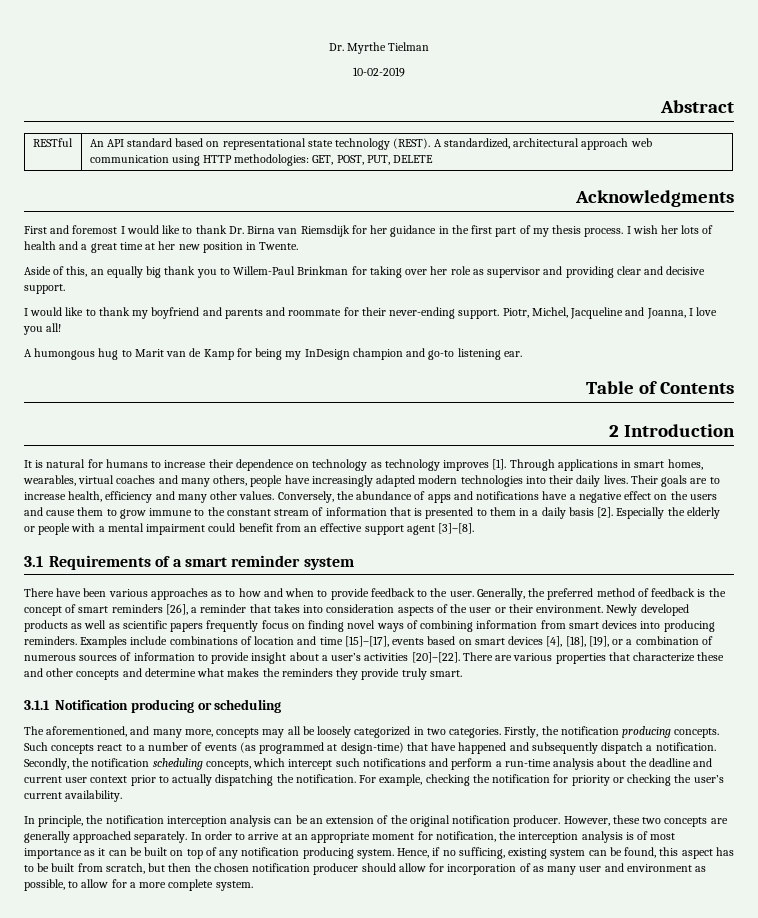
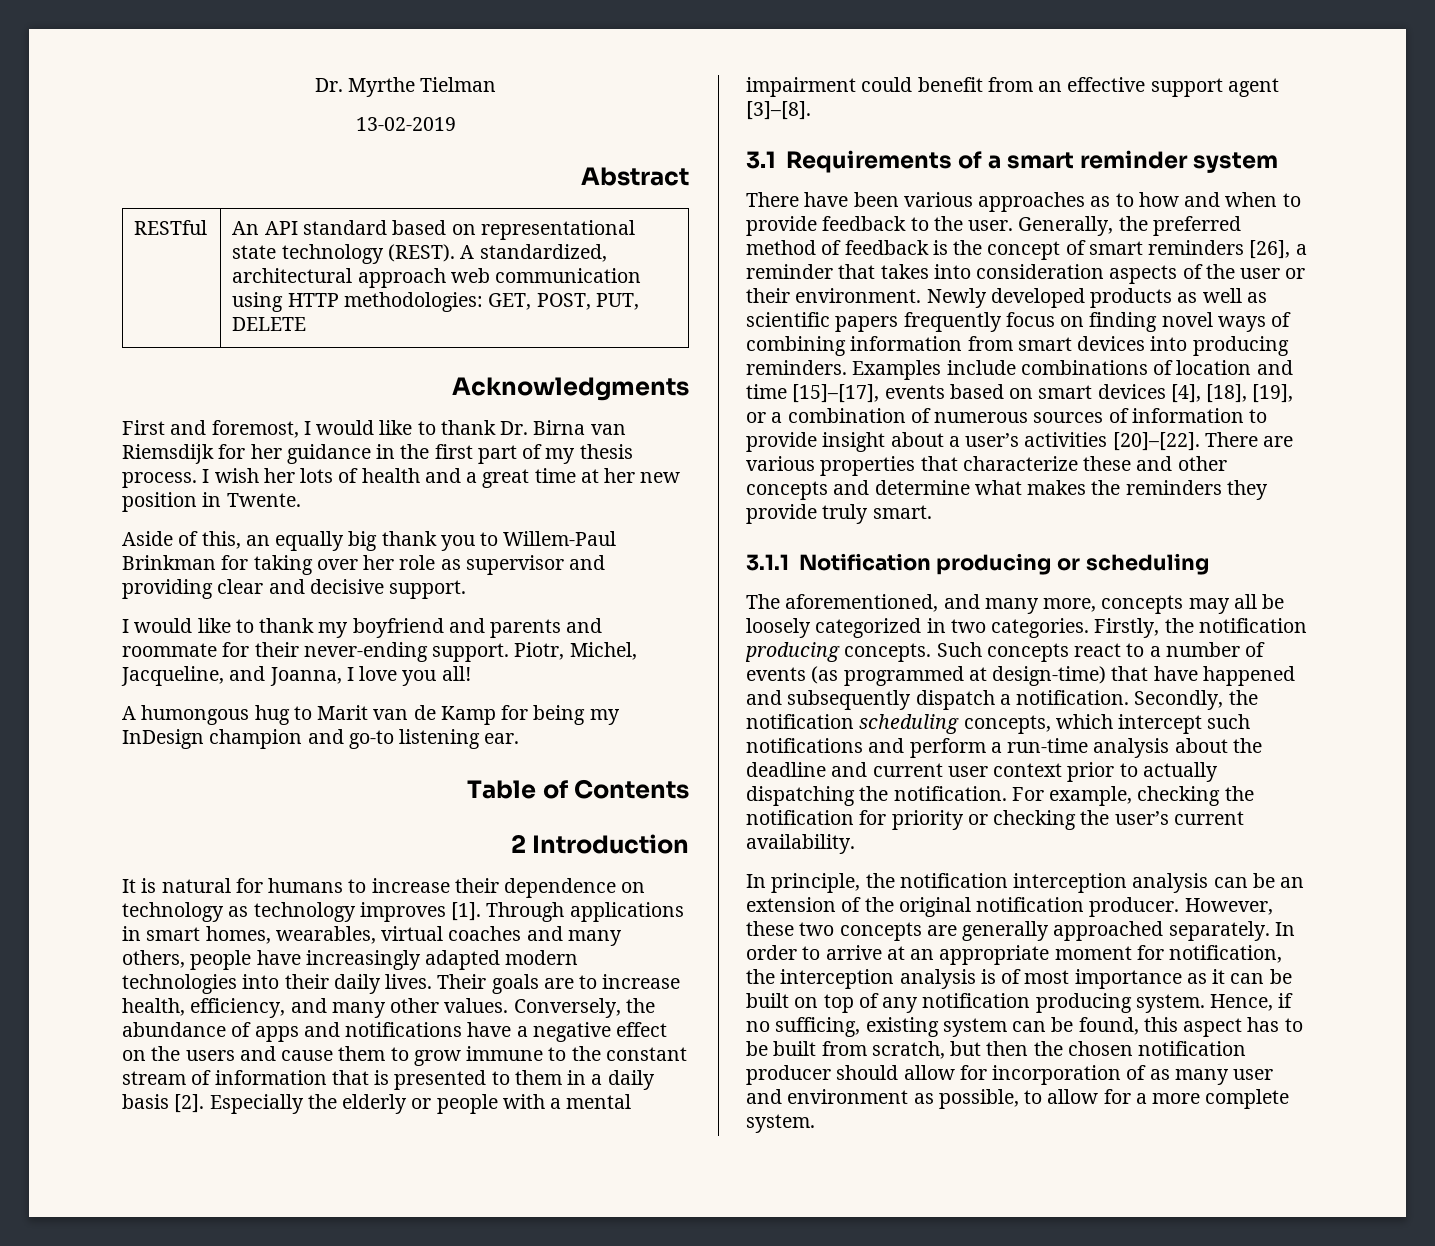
- 10-02-2019
+ 13-02-2019
- First and foremost I would like to thank Dr. Birna van Riemsdijk for her guidance in the first part of my thesis process.
+ First and foremost, I would like to thank Dr. Birna van Riemsdijk for her guidance in the first part of my thesis process.
- Piotr, Michel, Jacqueline and Joanna, I love you all!
+ Piotr, Michel, Jacqueline, and Joanna, I love you all!
- Their goals are to increase health, efficiency and many other values.
+ Their goals are to increase health, efficiency, and many other values.

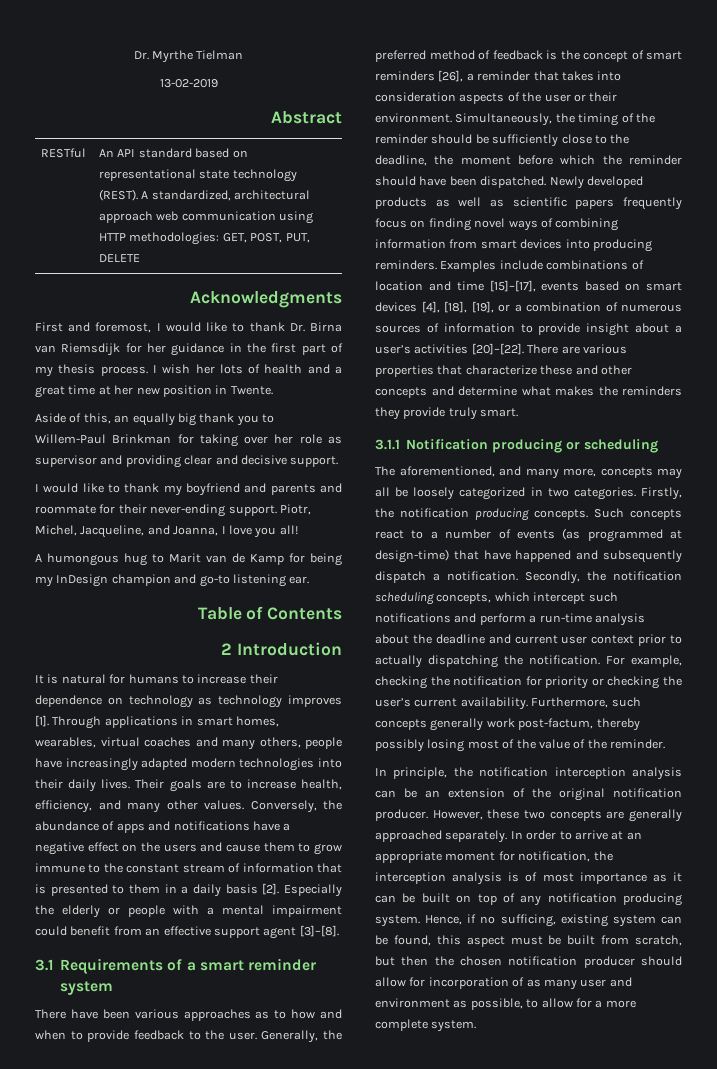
+ Simultaneously, the timing of the reminder should be sufficiently close to the deadline, the moment before which the reminder should have been dispatched.
+ Furthermore, such concepts generally work post-factum, thereby possibly losing most of the value of the reminder.
- Hence, if no sufficing, existing system can be found, this aspect has to be built from scratch, but then the chosen notification producer should allow for incorporation of as many user and environment as possible, to allow for a more complete system.
+ Hence, if no sufficing, existing system can be found, this aspect must be built from scratch, but then the chosen notification producer should allow for incorporation of as many user and environment as possible, to allow for a more complete system.

